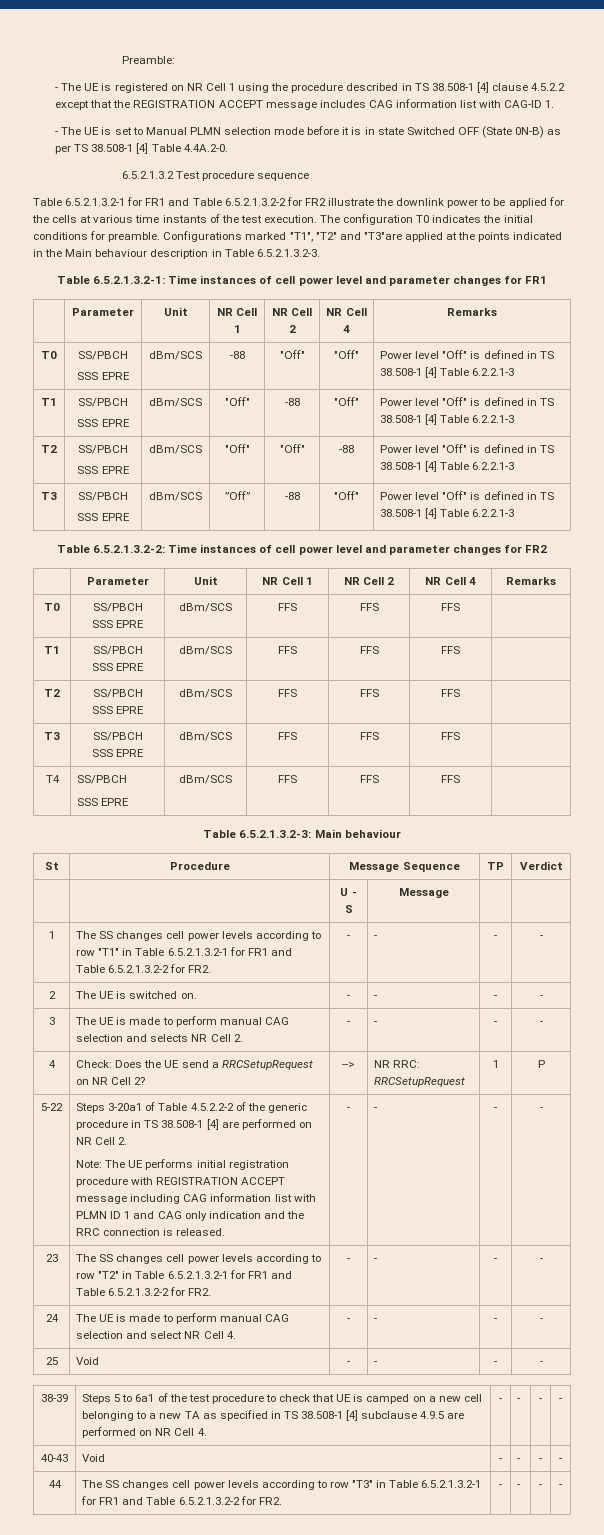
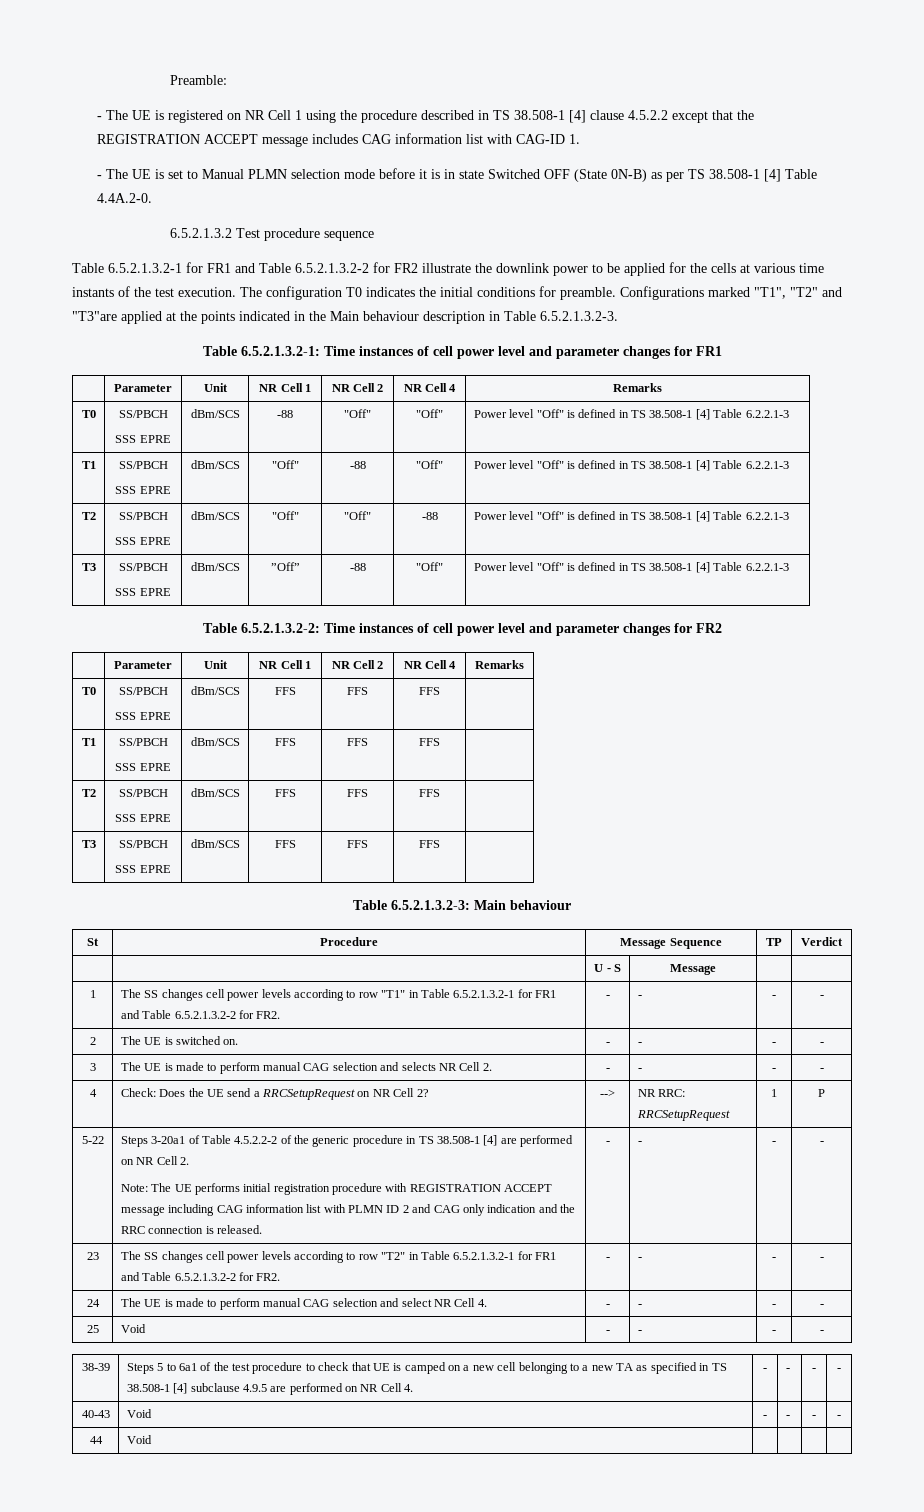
- T4 | SS/PBCH
- SSS EPRE | dBm/SCS | FFS | FFS | FFS |
- Note: The UE performs initial registration procedure with REGISTRATION ACCEPT message including CAG information list with PLMN ID 1 and CAG only indication and the RRC connection is released.
+ Note: The UE performs initial registration procedure with REGISTRATION ACCEPT message including CAG information list with PLMN ID 2 and CAG only indication and the RRC connection is released.
- 44 | The SS changes cell power levels according to row "T3" in Table 6.5.2.1.3.2-1 for FR1 and Table 6.5.2.1.3.2-2 for FR2. | - | - | - | -
+ 44 | Void | | | |

